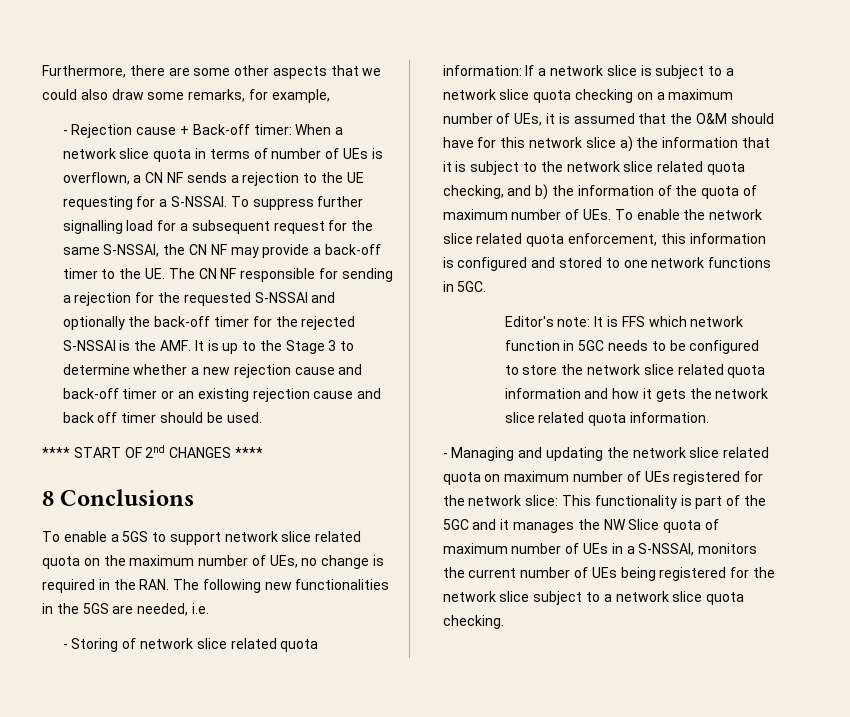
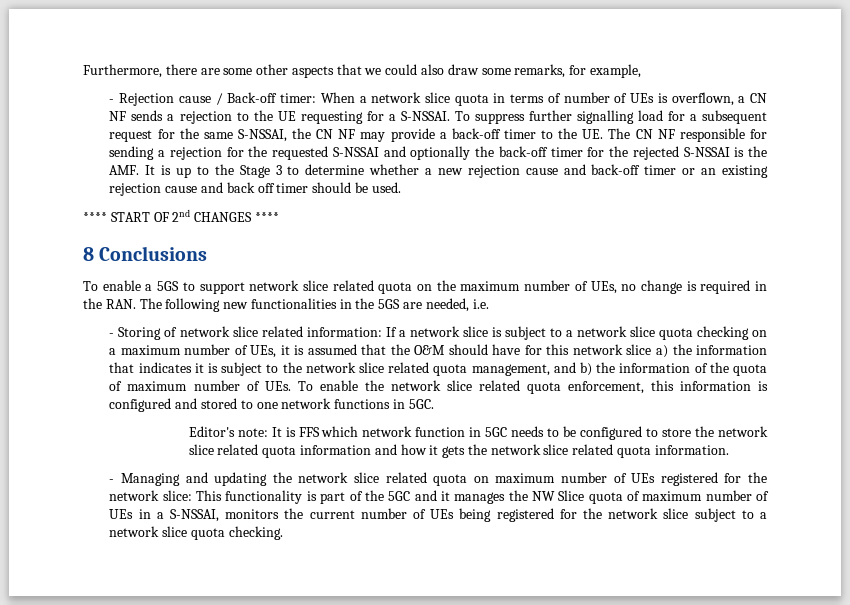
- - Rejection cause + Back-off timer: When a network slice quota in terms of number of UEs is overflown, a CN NF sends a rejection to the UE requesting for a S-NSSAI.
+ - Rejection cause / Back-off timer: When a network slice quota in terms of number of UEs is overflown, a CN NF sends a rejection to the UE requesting for a S-NSSAI.
- - Storing of network slice related quota information:
+ - Storing of network slice related information:
- If a network slice is subject to a network slice quota checking on a maximum number of UEs, it is assumed that the O&M should have for this network slice a) the information that it is subject to the network slice related quota checking, and b) the information of the quota of maximum number of UEs. To enable the network slice related quota enforcement, this information is configured and stored to one network functions in 5GC.
+ If a network slice is subject to a network slice quota checking on a maximum number of UEs, it is assumed that the O&M should have for this network slice a) the information that indicates it is subject to the network slice related quota management, and b) the information of the quota of maximum number of UEs. To enable the network slice related quota enforcement, this information is configured and stored to one network functions in 5GC.

